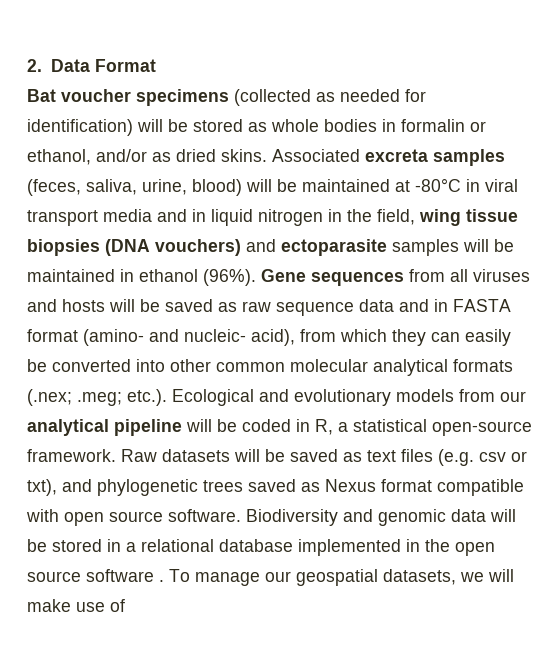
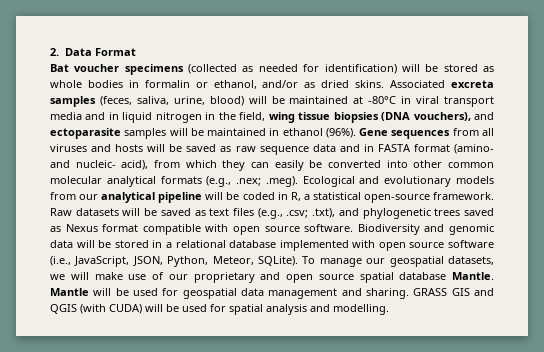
- Associated excreta samples (feces, saliva, urine, blood) will be maintained at -80°C in viral transport media and in liquid nitrogen in the field, wing tissue biopsies (DNA vouchers) and ectoparasite samples will be maintained in ethanol (96%).
+ Associated excreta samples (feces, saliva, urine, blood) will be maintained at -80°C in viral transport media and in liquid nitrogen in the field, wing tissue biopsies (DNA vouchers), and ectoparasite samples will be maintained in ethanol (96%).
- Gene sequences from all viruses and hosts will be saved as raw sequence data and in FASTA format (amino- and nucleic- acid), from which they can easily be converted into other common molecular analytical formats (.nex; .meg; etc.). Ecological and evolutionary models from our analytical pipeline will be coded in R, a statistical open-source framework.
+ Gene sequences from all viruses and hosts will be saved as raw sequence data and in FASTA format (amino- and nucleic- acid), from which they can easily be converted into other common molecular analytical formats (e.g., .nex; .meg). Ecological and evolutionary models from our analytical pipeline will be coded in R, a statistical open-source framework.
- Raw datasets will be saved as text files (e.g. csv or txt), and phylogenetic trees saved as Nexus format compatible with open source software.
+ Raw datasets will be saved as text files (e.g., .csv; .txt), and phylogenetic trees saved as Nexus format compatible with open source software.
- Biodiversity and genomic data will be stored in a relational database implemented in the open source software .
+ Biodiversity and genomic data will be stored in a relational database implemented with open source software (i.e., JavaScript, JSON, Python, Meteor, SQLite).
- To manage our geospatial datasets, we will make use of
+ To manage our geospatial datasets, we will make use of our proprietary and open source spatial database Mantle. Mantle will be used for geospatial data management and sharing. GRASS GIS and QGIS (with CUDA) will be used for spatial analysis and modelling.

